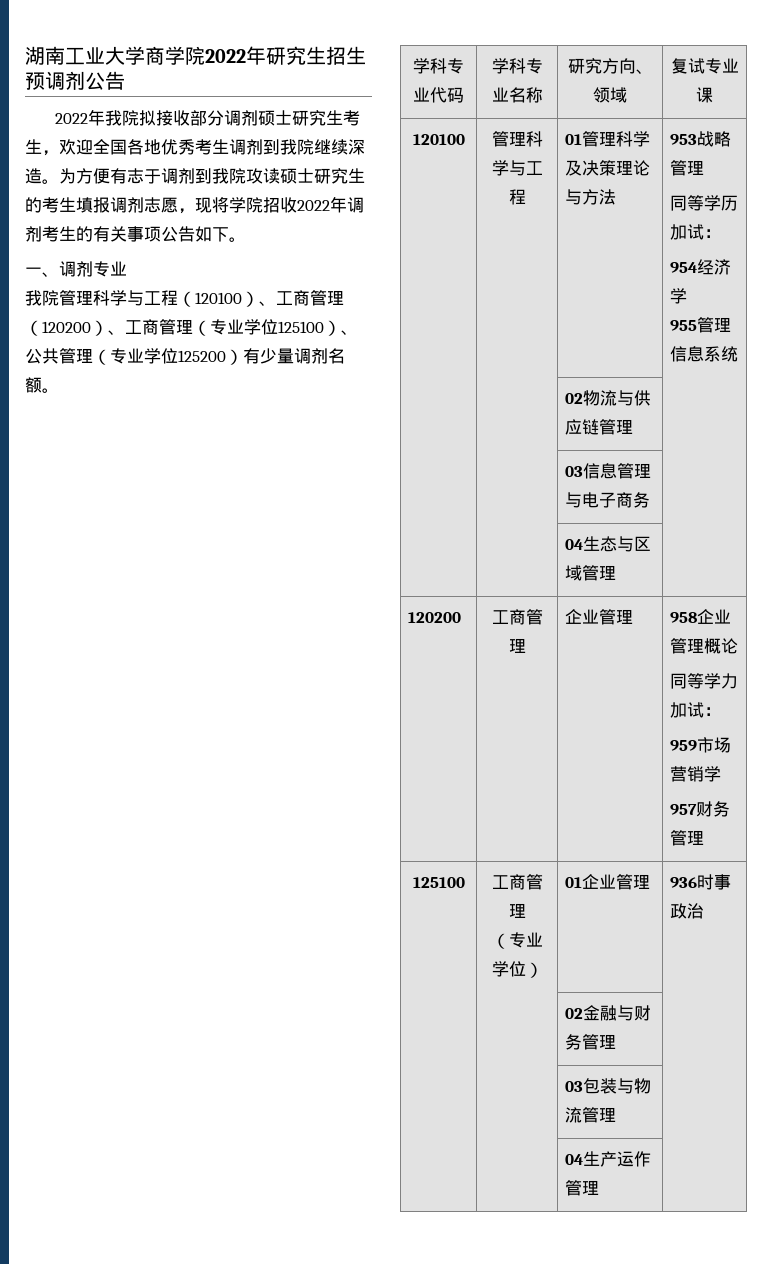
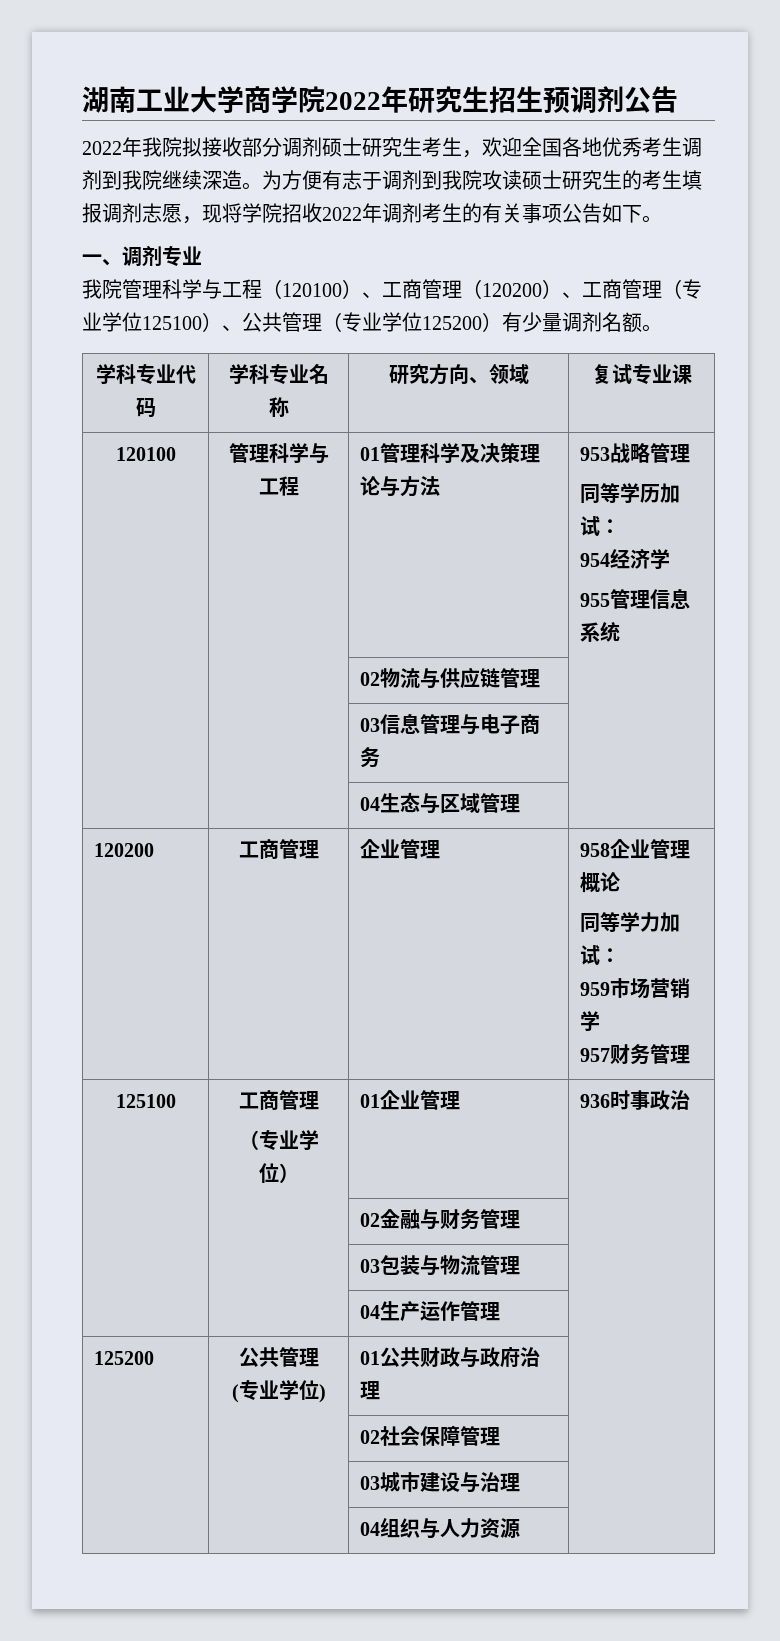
+ 125200 | 公共管理
+ (专业学位) | 01公共财政与政府治理 |
+ | | 02社会保障管理 |
+ | | 03城市建设与治理 |
+ | | 04组织与人力资源 |

